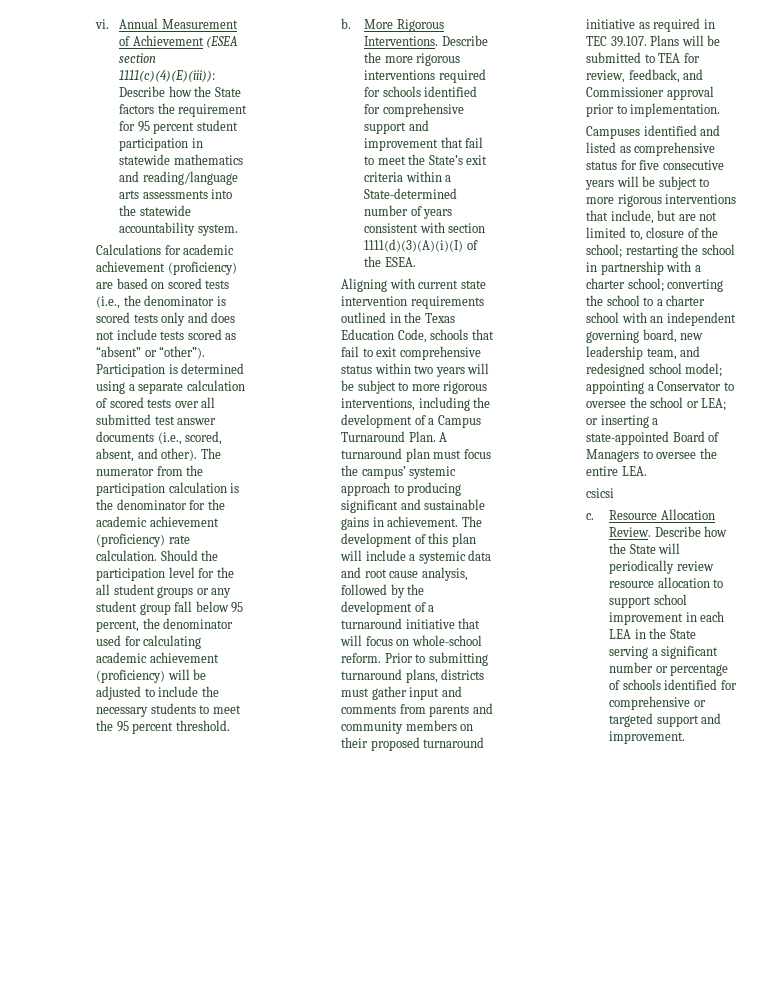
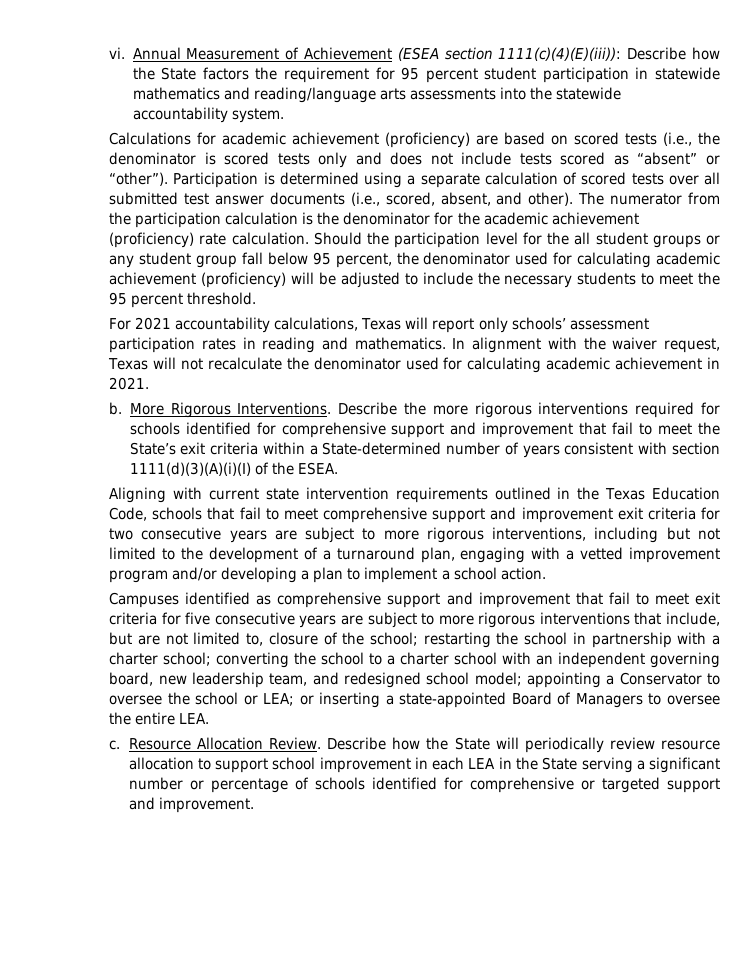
+ For 2021 accountability calculations, Texas will report only schools’ assessment participation rates in reading and mathematics. In alignment with the waiver request, Texas will not recalculate the denominator used for calculating academic achievement in 2021.
- Aligning with current state intervention requirements outlined in the Texas Education Code, schools that fail to exit comprehensive status within two years will be subject to more rigorous interventions, including the development of a Campus Turnaround Plan. A turnaround plan must focus the campus’ systemic approach to producing significant and sustainable gains in achievement. The development of this plan will include a systemic data and root cause analysis, followed by the development of a turnaround initiative that will focus on whole-school reform. Prior to submitting turnaround plans, districts must gather input and comments from parents and community members on their proposed turnaround initiative as required in TEC 39.107. Plans will be submitted to TEA for review, feedback, and Commissioner approval prior to implementation.
- Campuses identified and listed as comprehensive status for five consecutive years will be subject to more rigorous interventions that include, but are not limited to, closure of the school;
+ Aligning with current state intervention requirements outlined in the Texas Education Code, schools that fail to meet comprehensive support and improvement exit criteria for two consecutive years are subject to more rigorous interventions, including but not limited to the development of a turnaround plan, engaging with a vetted improvement program and/or developing a plan to implement a school action.
+ Campuses identified as comprehensive support and improvement that fail to meet exit criteria for five consecutive years are subject to more rigorous interventions that include, but are not limited to, closure of the school;
- csicsi

